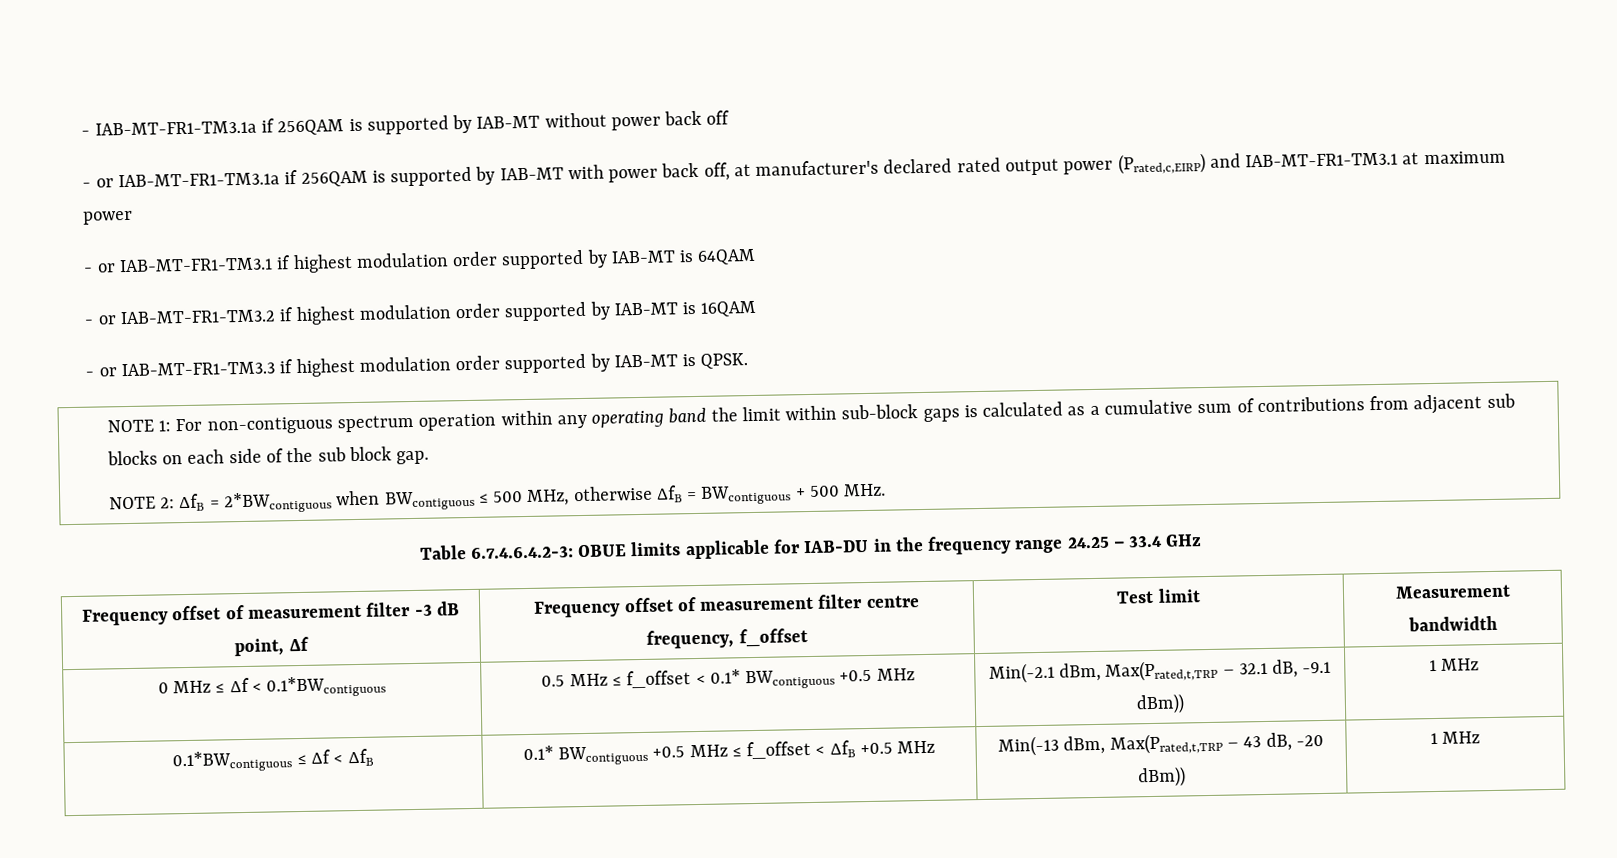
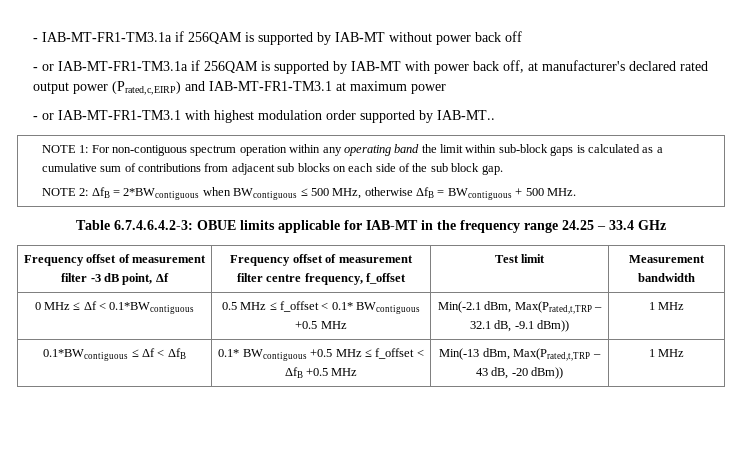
- - or IAB-MT-FR1-TM3.1 if highest modulation order supported by IAB-MT is 64QAM
- - or IAB-MT-FR1-TM3.2 if highest modulation order supported by IAB-MT is 16QAM
- - or IAB-MT-FR1-TM3.3 if highest modulation order supported by IAB-MT is QPSK.
+ - or IAB-MT-FR1-TM3.1 with highest modulation order supported by IAB-MT..
- Table 6.7.4.6.4.2-3: OBUE limits applicable for IAB-DU in the frequency range 24.25 – 33.4 GHz
+ Table 6.7.4.6.4.2-3: OBUE limits applicable for IAB-MT in the frequency range 24.25 – 33.4 GHz

